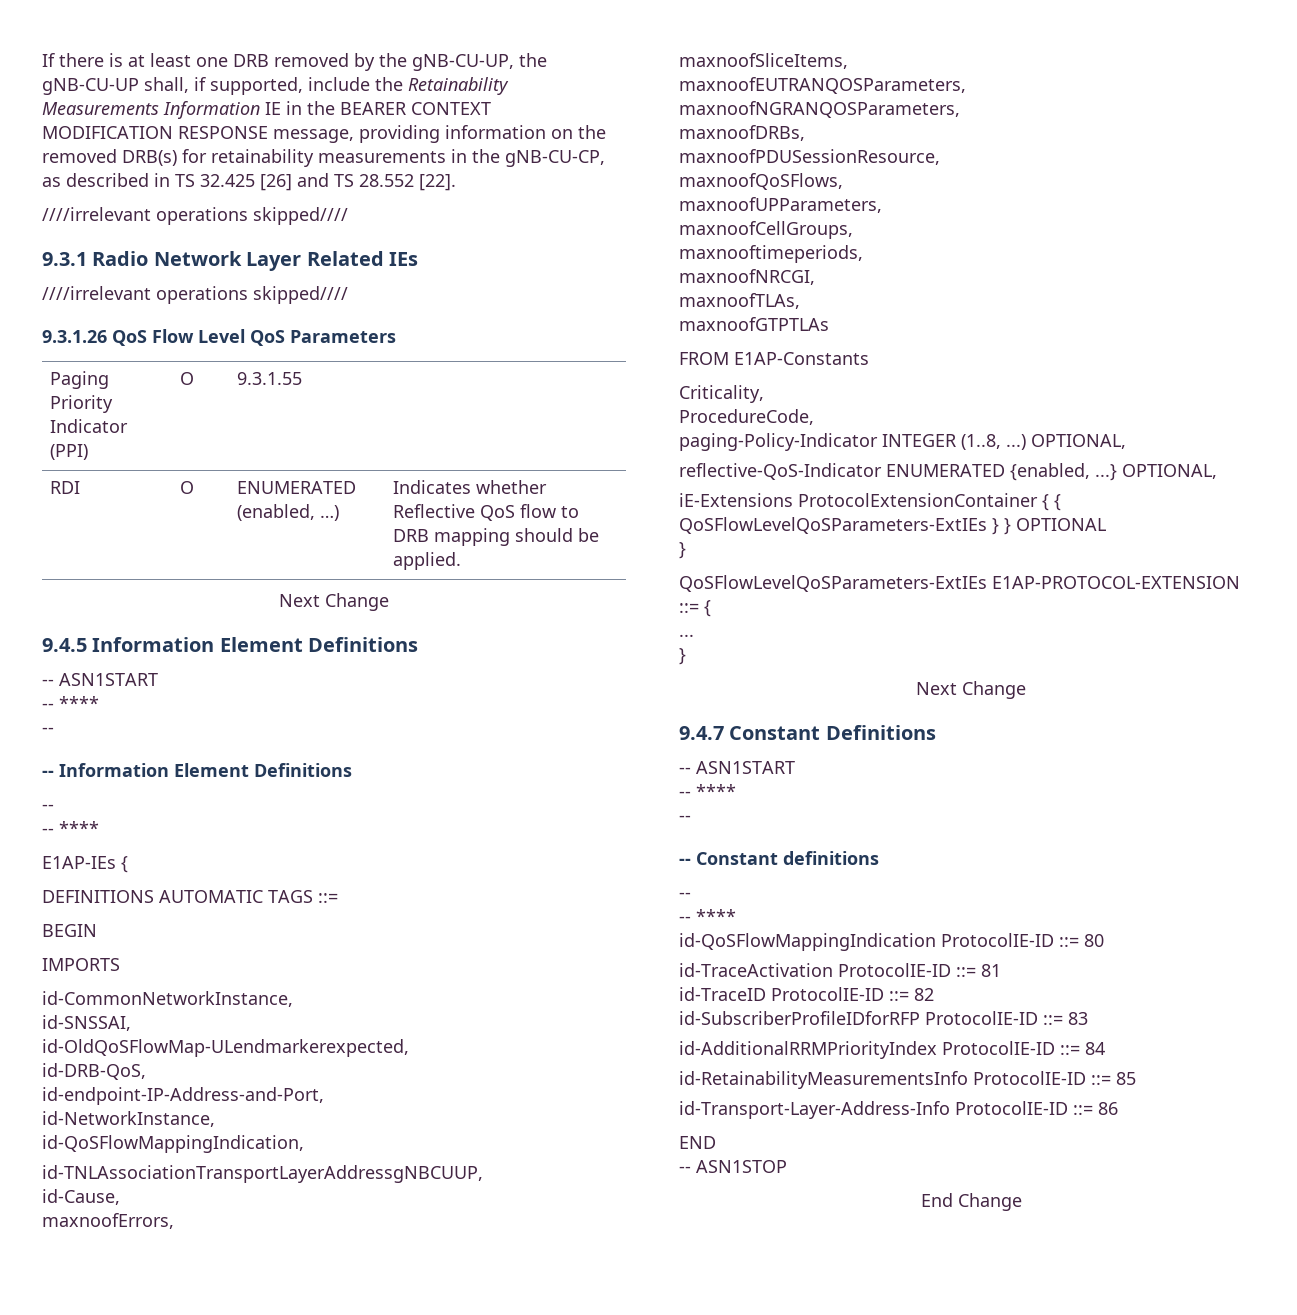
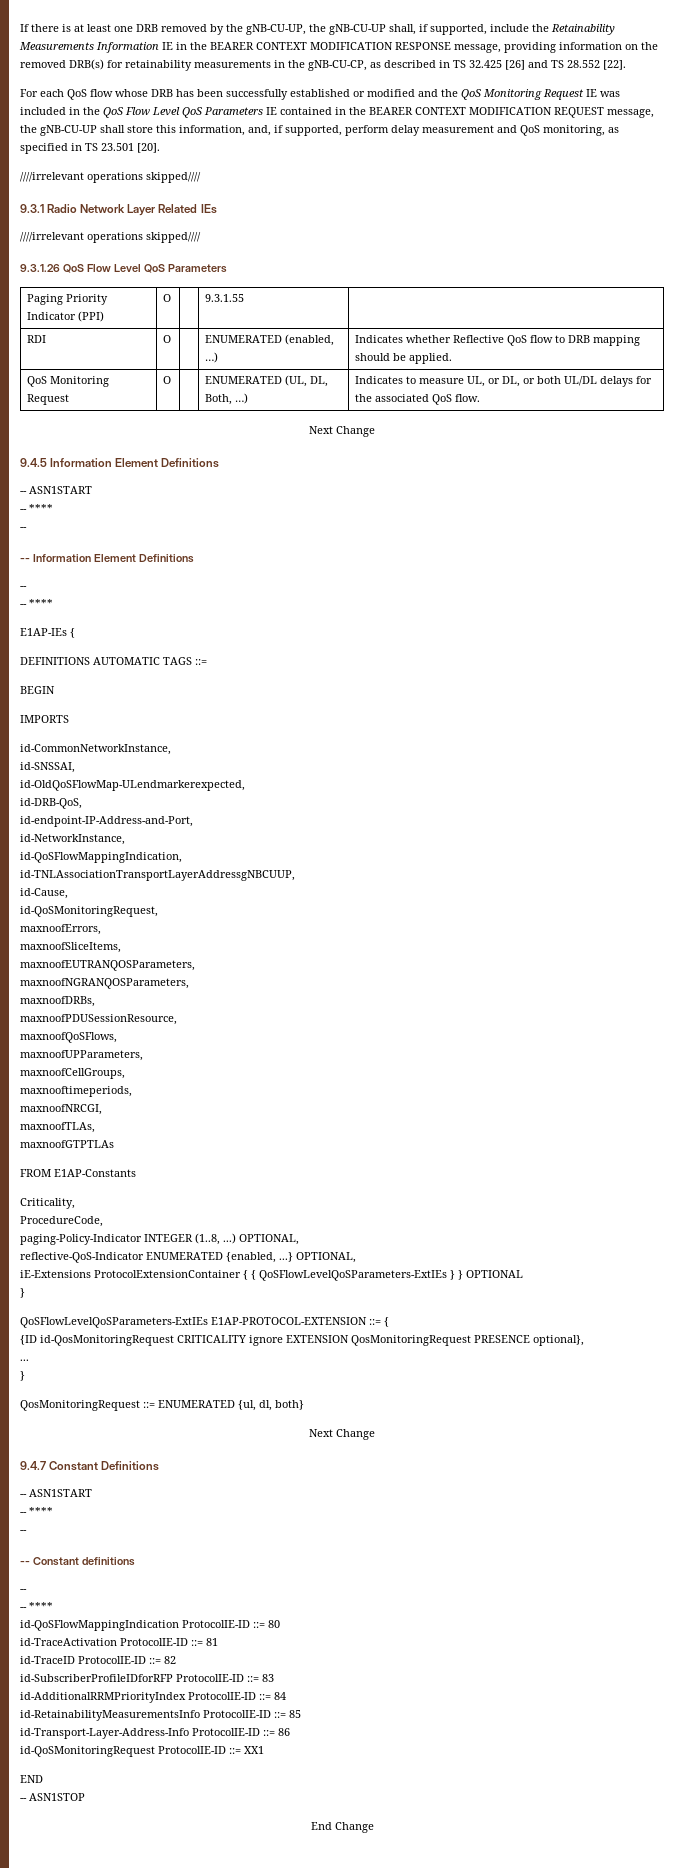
+ For each QoS flow whose DRB has been successfully established or modified and the QoS Monitoring Request IE was included in the QoS Flow Level QoS Parameters IE contained in the BEARER CONTEXT MODIFICATION REQUEST message, the gNB-CU-UP shall store this information, and, if supported, perform delay measurement and QoS monitoring, as specified in TS 23.501 [20].
+ QoS Monitoring Request | O | | ENUMERATED (UL, DL, Both, …) | Indicates to measure UL, or DL, or both UL/DL delays for the associated QoS flow.
+ id-QoSMonitoringRequest,
+ {ID id-QosMonitoringRequest CRITICALITY ignore EXTENSION QosMonitoringRequest PRESENCE optional},
  ...
  }
+ QosMonitoringRequest ::= ENUMERATED {ul, dl, both}
+ id-QoSMonitoringRequest ProtocolIE-ID ::= XX1

